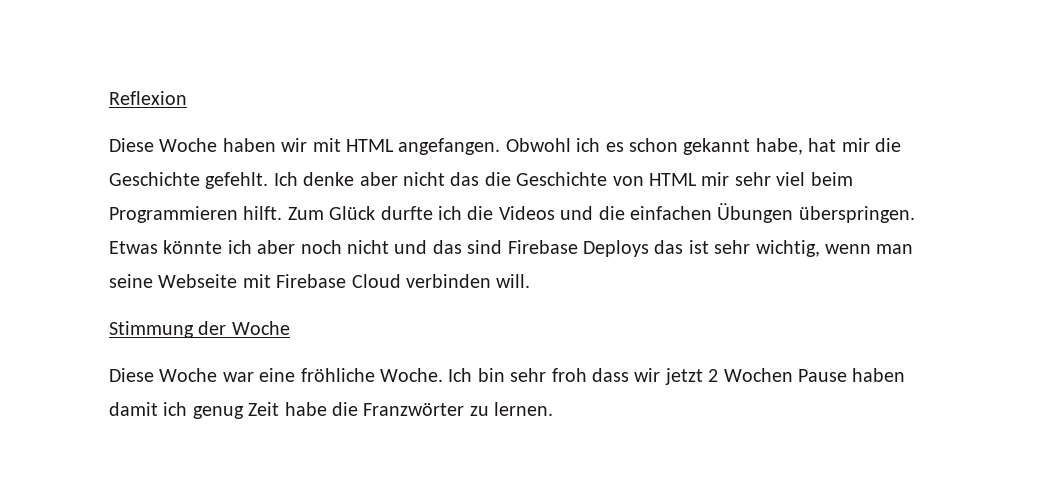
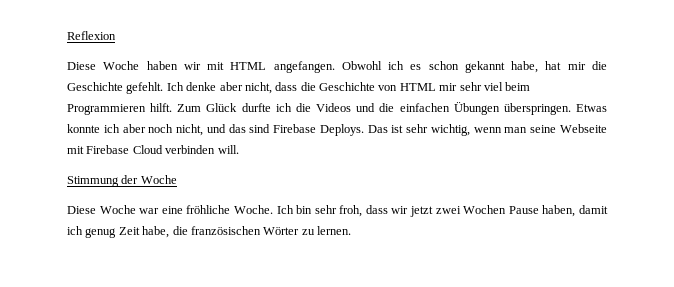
- Ich denke aber nicht das die Geschichte von HTML mir sehr viel beim Programmieren hilft.
+ Ich denke aber nicht, dass die Geschichte von HTML mir sehr viel beim Programmieren hilft.
- Etwas könnte ich aber noch nicht und das sind Firebase Deploys das ist sehr wichtig, wenn man seine Webseite mit Firebase Cloud verbinden will.
+ Etwas konnte ich aber noch nicht, und das sind Firebase Deploys. Das ist sehr wichtig, wenn man seine Webseite mit Firebase Cloud verbinden will.
- Ich bin sehr froh dass wir jetzt 2 Wochen Pause haben damit ich genug Zeit habe die Franzwörter zu lernen.
+ Ich bin sehr froh, dass wir jetzt zwei Wochen Pause haben, damit ich genug Zeit habe, die französischen Wörter zu lernen.

